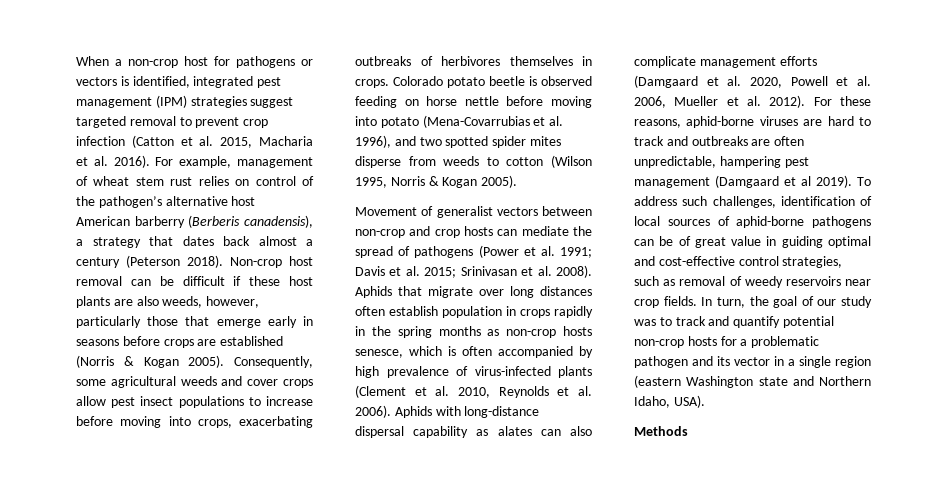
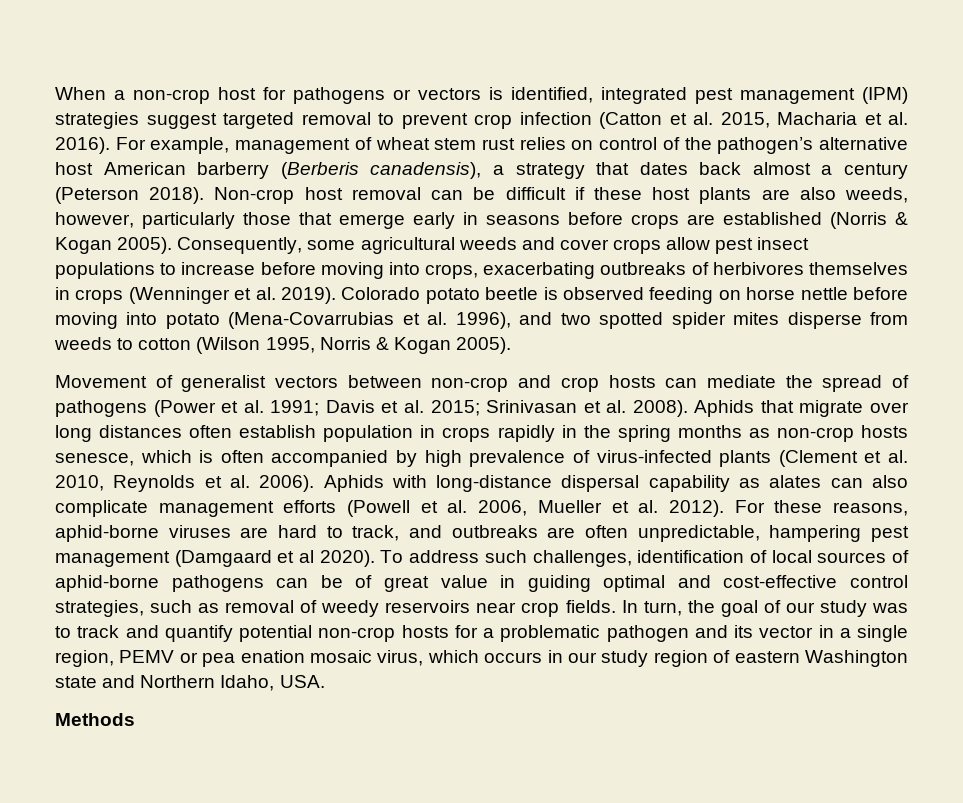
- Consequently, some agricultural weeds and cover crops allow pest insect populations to increase before moving into crops, exacerbating outbreaks of herbivores themselves in crops.
+ Consequently, some agricultural weeds and cover crops allow pest insect populations to increase before moving into crops, exacerbating outbreaks of herbivores themselves in crops (Wenninger et al. 2019).
- Aphids with long-distance dispersal capability as alates can also complicate management efforts (Damgaard et al. 2020, Powell et al. 2006, Mueller et al. 2012).
+ Aphids with long-distance dispersal capability as alates can also complicate management efforts (Powell et al. 2006, Mueller et al. 2012).
- For these reasons, aphid-borne viruses are hard to track and outbreaks are often unpredictable, hampering pest management (Damgaard et al 2019).
+ For these reasons, aphid-borne viruses are hard to track, and outbreaks are often unpredictable, hampering pest management (Damgaard et al 2020).
- In turn, the goal of our study was to track and quantify potential non-crop hosts for a problematic pathogen and its vector in a single region (eastern Washington state and Northern Idaho, USA).
+ In turn, the goal of our study was to track and quantify potential non-crop hosts for a problematic pathogen and its vector in a single region, PEMV or pea enation mosaic virus, which occurs in our study region of eastern Washington state and Northern Idaho, USA.

